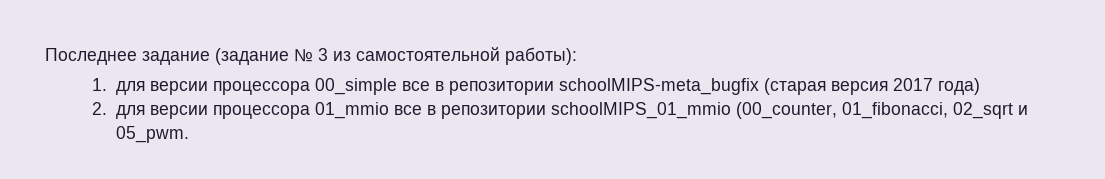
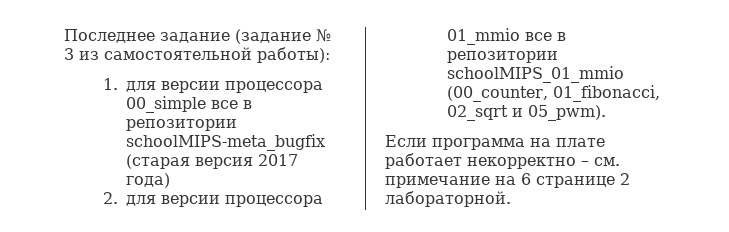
- 2. для версии процессора 01_mmio все в репозитории schoolMIPS_01_mmio (00_counter, 01_fibonacci, 02_sqrt и 05_pwm.
+ 2. для версии процессора 01_mmio все в репозитории schoolMIPS_01_mmio (00_counter, 01_fibonacci, 02_sqrt и 05_pwm).
+ Если программа на плате работает некорректно – см. примечание на 6 странице 2 лабораторной.

